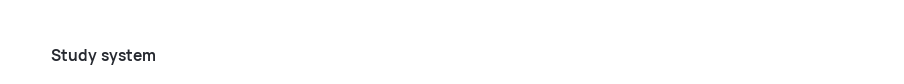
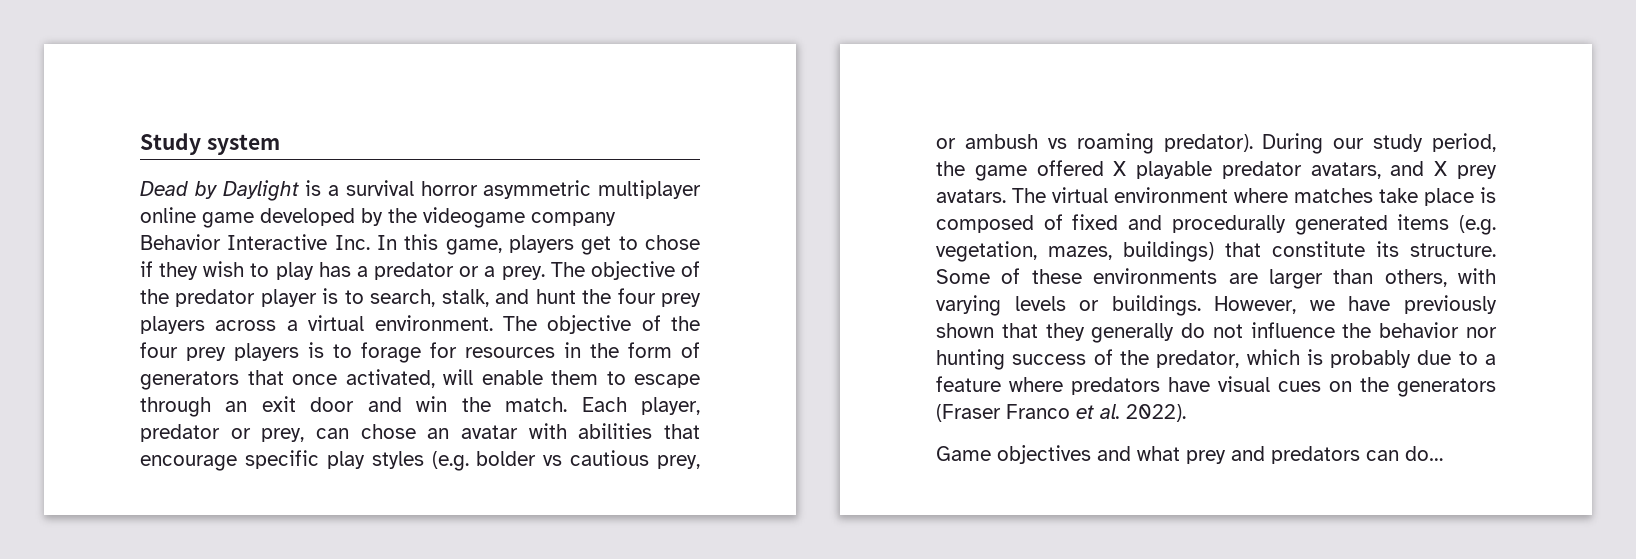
+ Dead by Daylight is a survival horror asymmetric multiplayer online game developed by the videogame company Behavior Interactive Inc. In this game, players get to chose if they wish to play has a predator or a prey. The objective of the predator player is to search, stalk, and hunt the four prey players across a virtual environment. The objective of the four prey players is to forage for resources in the form of generators that once activated, will enable them to escape through an exit door and win the match. Each player, predator or prey, can chose an avatar with abilities that encourage specific play styles (e.g. bolder vs cautious prey, or ambush vs roaming predator). During our study period, the game offered X playable predator avatars, and X prey avatars. The virtual environment where matches take place is composed of fixed and procedurally generated items (e.g. vegetation, mazes, buildings) that constitute its structure. Some of these environments are larger than others, with varying levels or buildings. However, we have previously shown that they generally do not influence the behavior nor hunting success of the predator, which is probably due to a feature where predators have visual cues on the generators (Fraser Franco et al. 2022).
+ Game objectives and what prey and predators can do…

